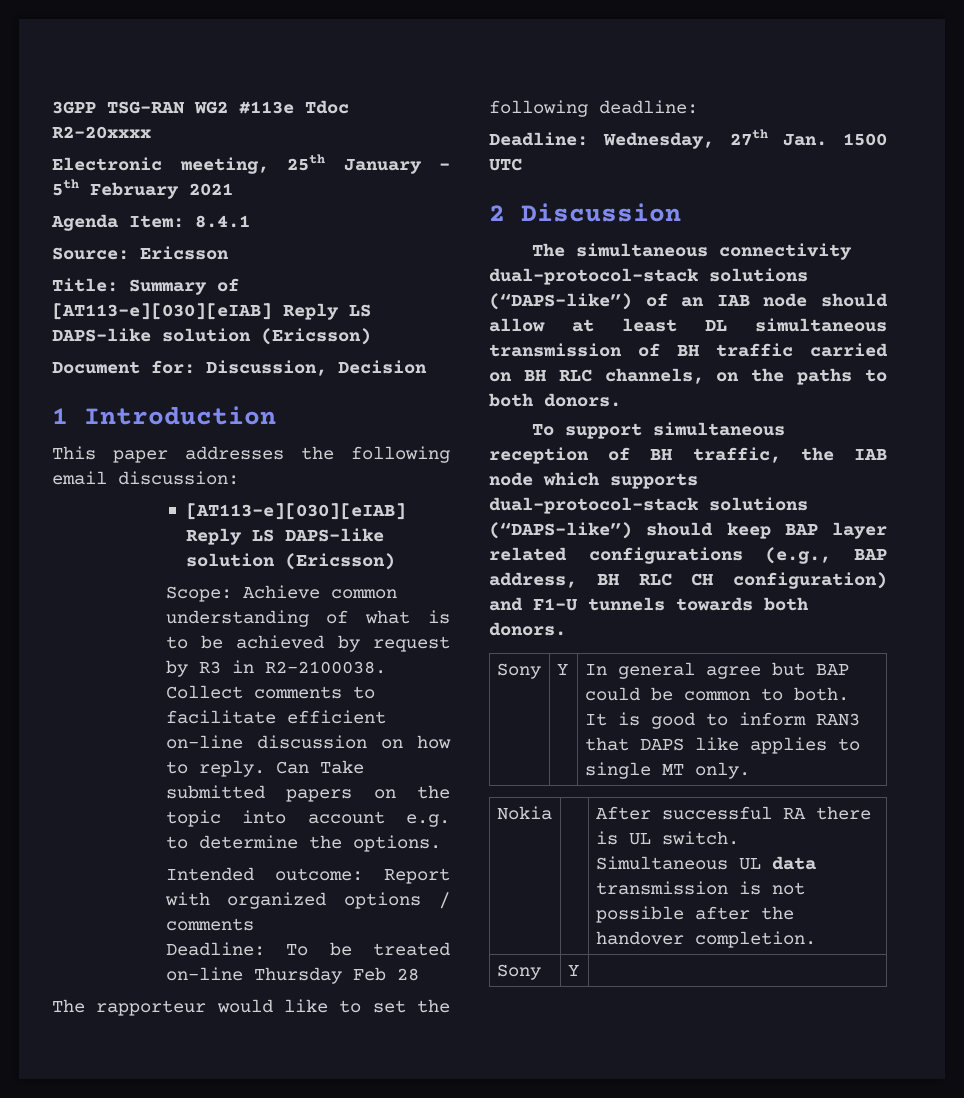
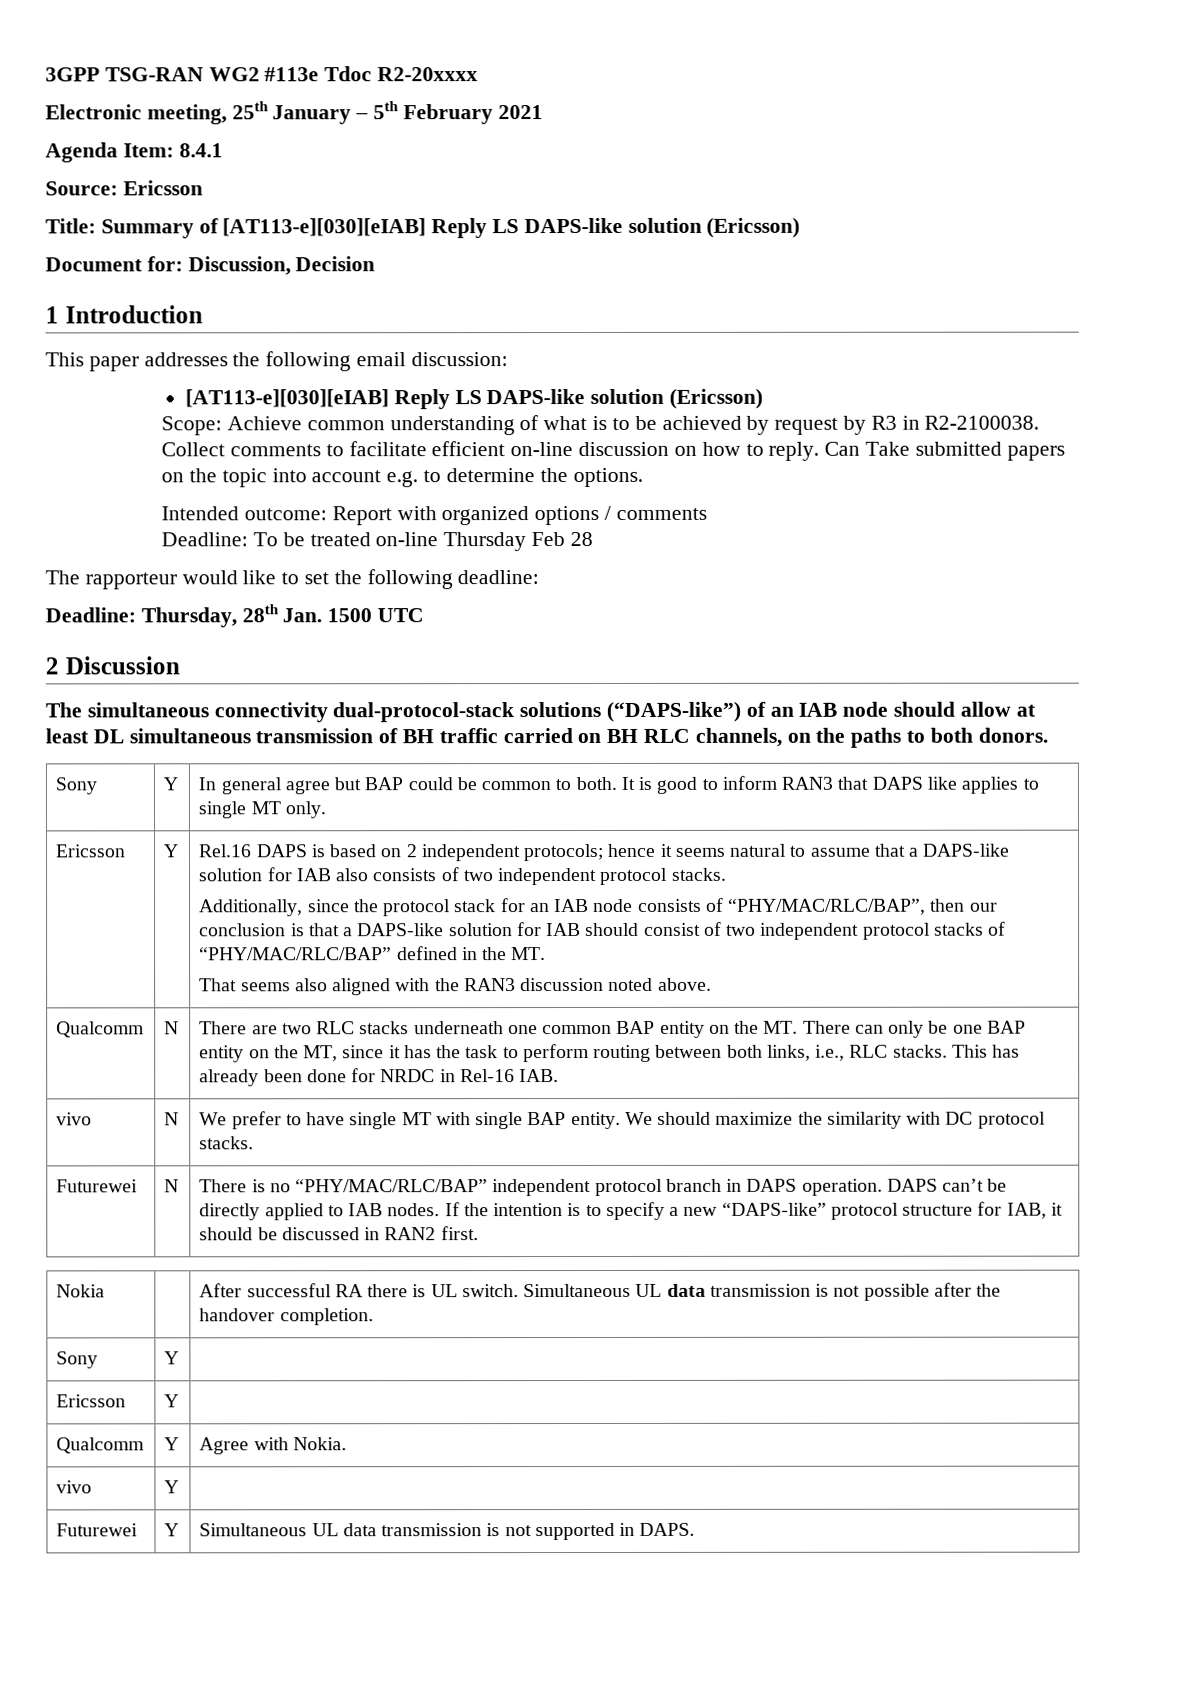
- Deadline: Wednesday, 27th Jan. 1500 UTC
+ Deadline: Thursday, 28th Jan. 1500 UTC
- To support simultaneous reception of BH traffic, the IAB node which supports dual-protocol-stack solutions (“DAPS-like”) should keep BAP layer related configurations (e.g., BAP address, BH RLC CH configuration) and F1-U tunnels towards both donors.
+ Ericsson | Y | Rel.16 DAPS is based on 2 independent protocols; hence it seems natural to assume that a DAPS-like solution for IAB also consists of two independent protocol stacks.
+ Additionally, since the protocol stack for an IAB node consists of “PHY/MAC/RLC/BAP”, then our conclusion is that a DAPS-like solution for IAB should consist of two independent protocol stacks of “PHY/MAC/RLC/BAP” defined in the MT.
+ That seems also aligned with the RAN3 discussion noted above.
+ Qualcomm | N | There are two RLC stacks underneath one common BAP entity on the MT. There can only be one BAP entity on the MT, since it has the task to perform routing between both links, i.e., RLC stacks. This has already been done for NRDC in Rel-16 IAB.
+ vivo | N | We prefer to have single MT with single BAP entity. We should maximize the similarity with DC protocol stacks.
+ Futurewei | N | There is no “PHY/MAC/RLC/BAP” independent protocol branch in DAPS operation. DAPS can’t be directly applied to IAB nodes. If the intention is to specify a new “DAPS-like” protocol structure for IAB, it should be discussed in RAN2 first.
  Nokia | | After successful RA there is UL switch. Simultaneous UL data transmission is not possible after the handover completion.
  Sony | Y |
+ Ericsson | Y |
+ Qualcomm | Y | Agree with Nokia.
+ vivo | Y |
+ Futurewei | Y | Simultaneous UL data transmission is not supported in DAPS.

